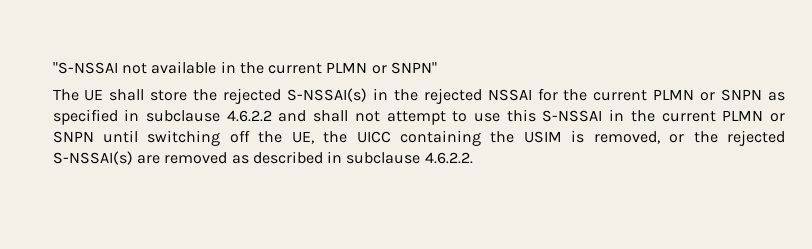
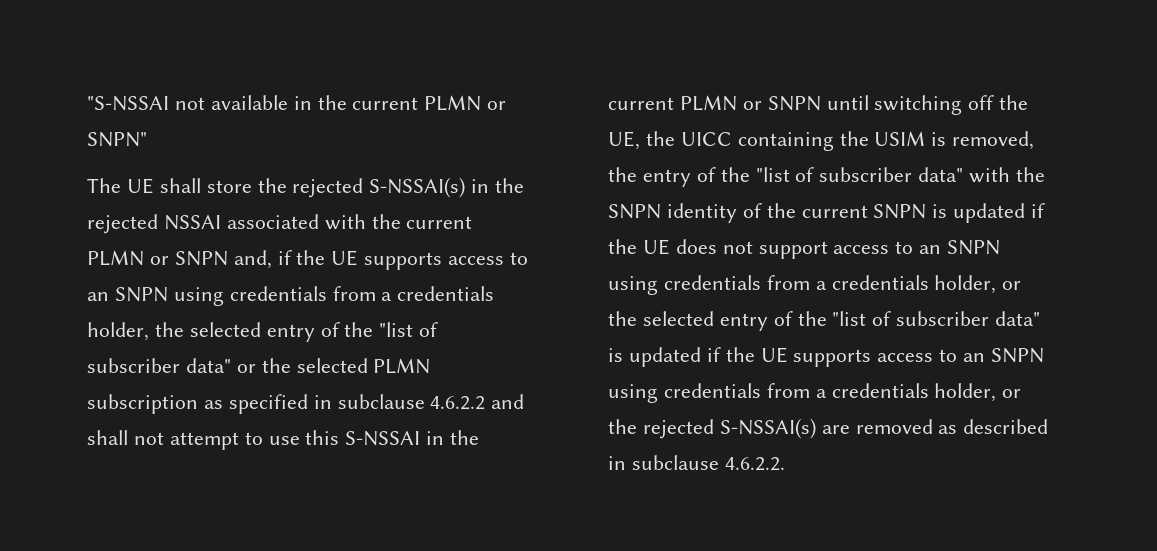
- The UE shall store the rejected S-NSSAI(s) in the rejected NSSAI for the current PLMN or SNPN as specified in subclause 4.6.2.2 and shall not attempt to use this S-NSSAI in the current PLMN or SNPN until switching off the UE, the UICC containing the USIM is removed, or the rejected S-NSSAI(s) are removed as described in subclause 4.6.2.2.
+ The UE shall store the rejected S-NSSAI(s) in the rejected NSSAI associated with the current PLMN or SNPN and, if the UE supports access to an SNPN using credentials from a credentials holder, the selected entry of the "list of subscriber data" or the selected PLMN subscription as specified in subclause 4.6.2.2 and shall not attempt to use this S-NSSAI in the current PLMN or SNPN until switching off the UE, the UICC containing the USIM is removed, the entry of the "list of subscriber data" with the SNPN identity of the current SNPN is updated if the UE does not support access to an SNPN using credentials from a credentials holder, or the selected entry of the "list of subscriber data" is updated if the UE supports access to an SNPN using credentials from a credentials holder, or the rejected S-NSSAI(s) are removed as described in subclause 4.6.2.2.

